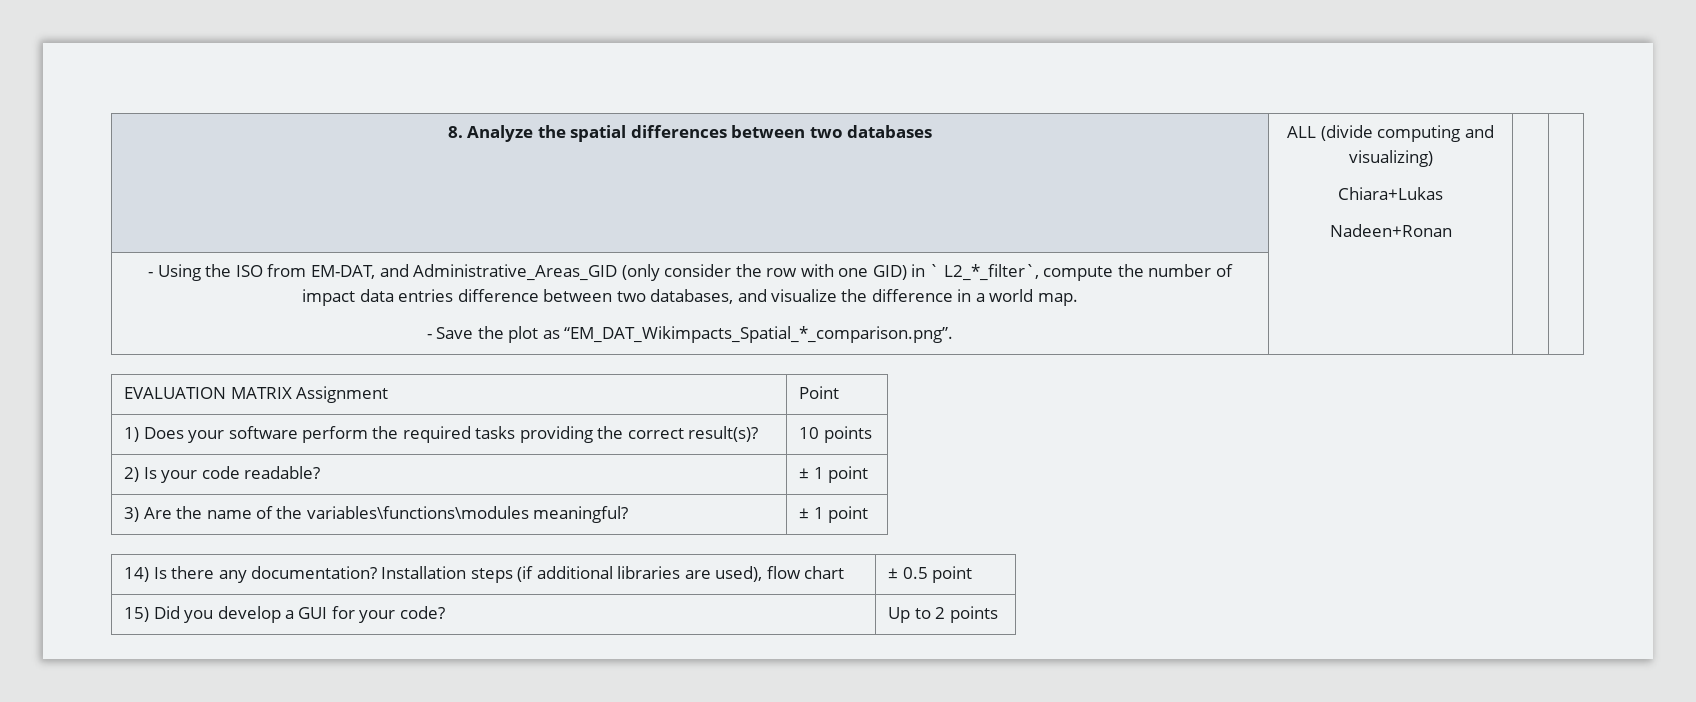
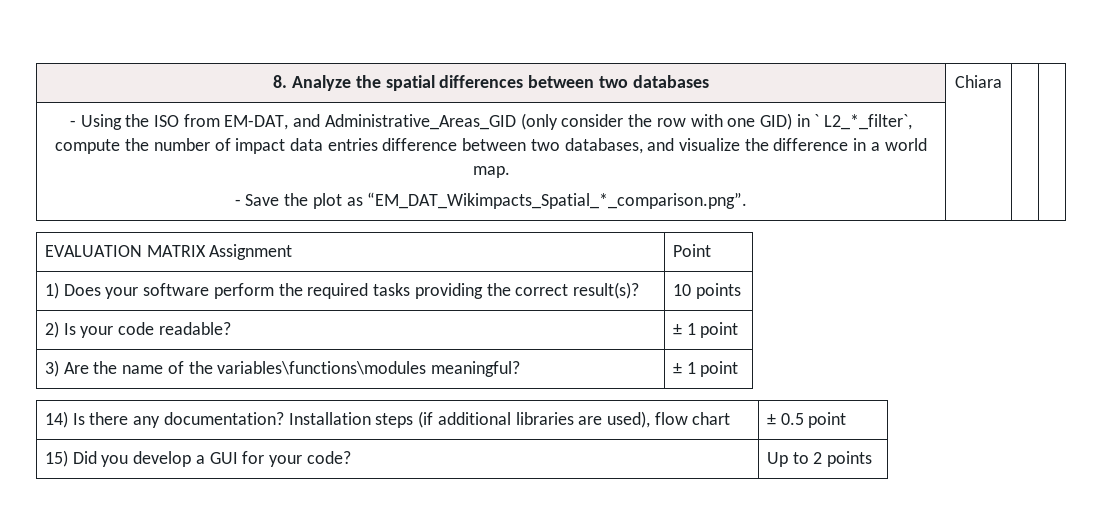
- 8. Analyze the spatial differences between two databases | ALL (divide computing and visualizing)
- Chiara+Lukas
- Nadeen+Ronan | |
+ 8. Analyze the spatial differences between two databases | Chiara | |

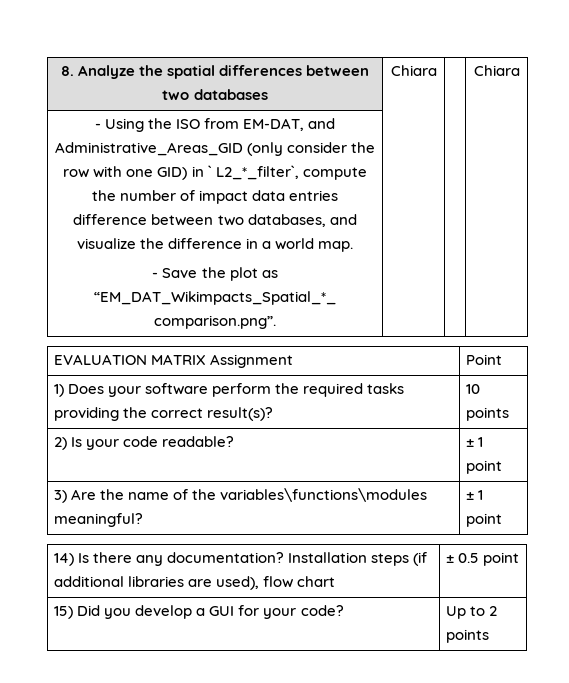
- 8. Analyze the spatial differences between two databases | Chiara | |
+ 8. Analyze the spatial differences between two databases | Chiara | | Chiara

